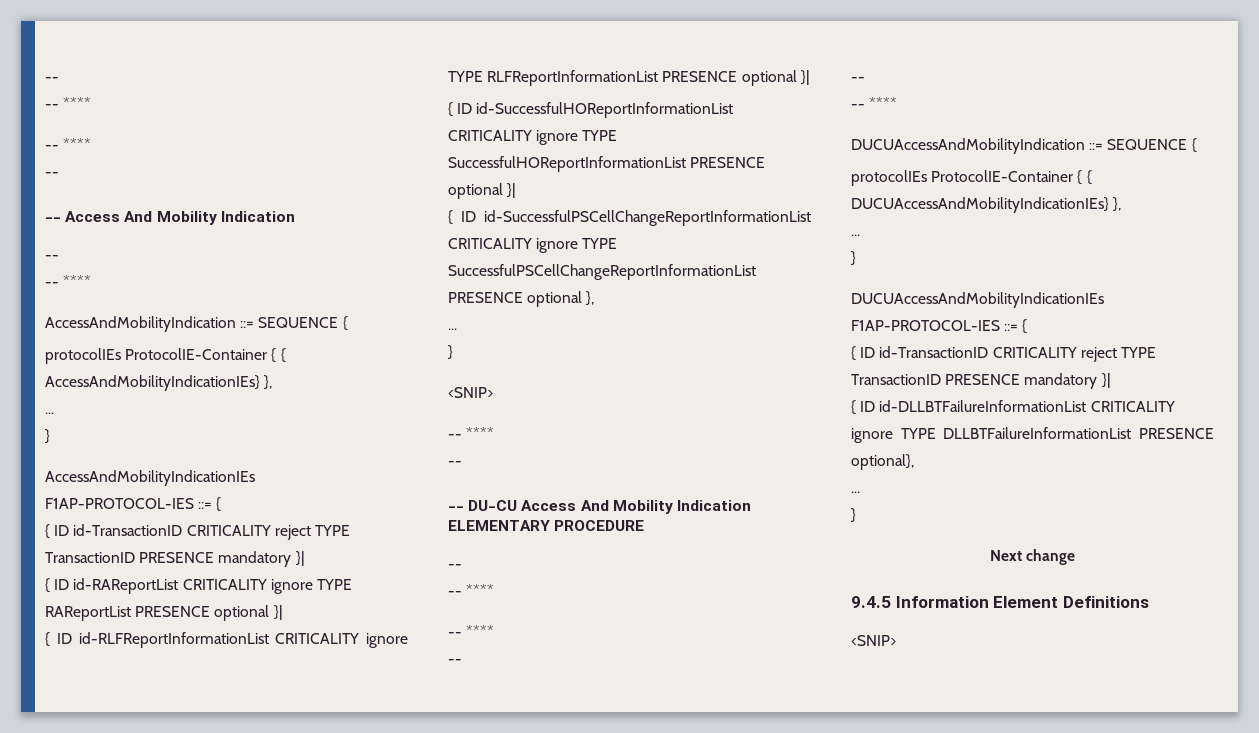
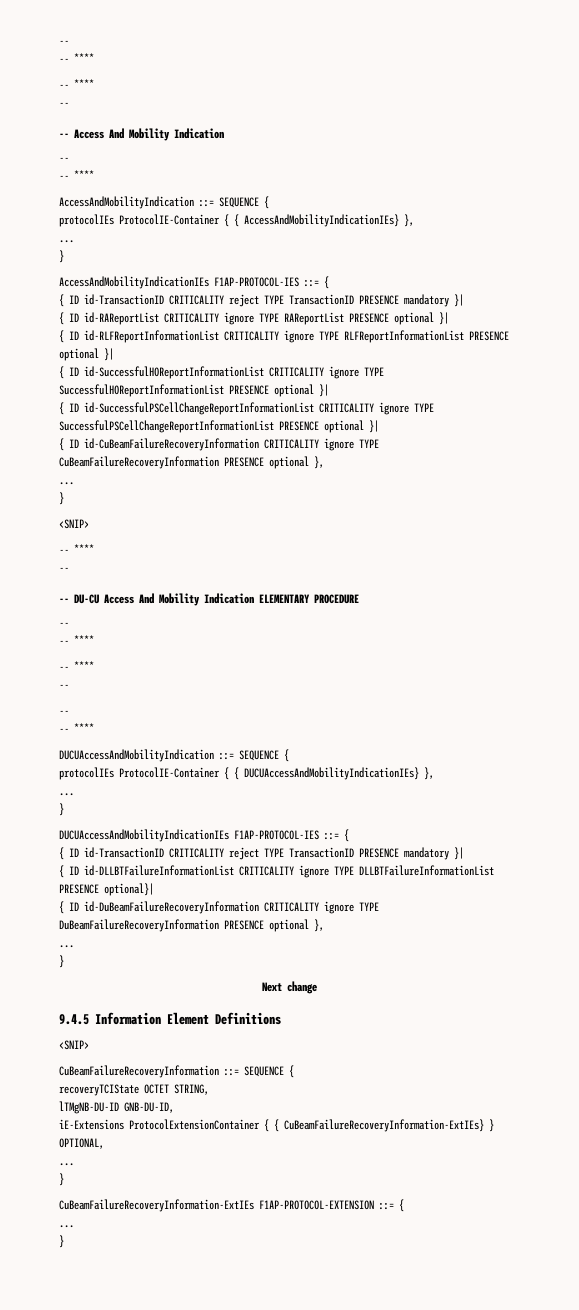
- { ID id-SuccessfulPSCellChangeReportInformationList CRITICALITY ignore TYPE SuccessfulPSCellChangeReportInformationList PRESENCE optional },
+ { ID id-SuccessfulPSCellChangeReportInformationList CRITICALITY ignore TYPE SuccessfulPSCellChangeReportInformationList PRESENCE optional }|
+ { ID id-CuBeamFailureRecoveryInformation CRITICALITY ignore TYPE CuBeamFailureRecoveryInformation PRESENCE optional },
- { ID id-DLLBTFailureInformationList CRITICALITY ignore TYPE DLLBTFailureInformationList PRESENCE optional},
+ { ID id-DLLBTFailureInformationList CRITICALITY ignore TYPE DLLBTFailureInformationList PRESENCE optional}|
+ { ID id-DuBeamFailureRecoveryInformation CRITICALITY ignore TYPE DuBeamFailureRecoveryInformation PRESENCE optional },
+ CuBeamFailureRecoveryInformation ::= SEQUENCE {
+ recoveryTCIState OCTET STRING,
+ lTMgNB-DU-ID GNB-DU-ID,
+ iE-Extensions ProtocolExtensionContainer { { CuBeamFailureRecoveryInformation-ExtIEs} } OPTIONAL,
+ ...
+ }
+ CuBeamFailureRecoveryInformation-ExtIEs F1AP-PROTOCOL-EXTENSION ::= {
+ ...
+ }

